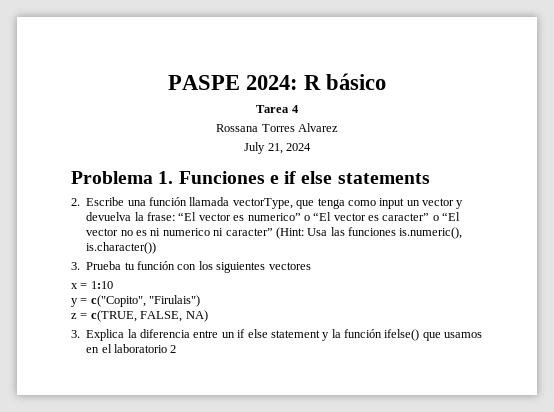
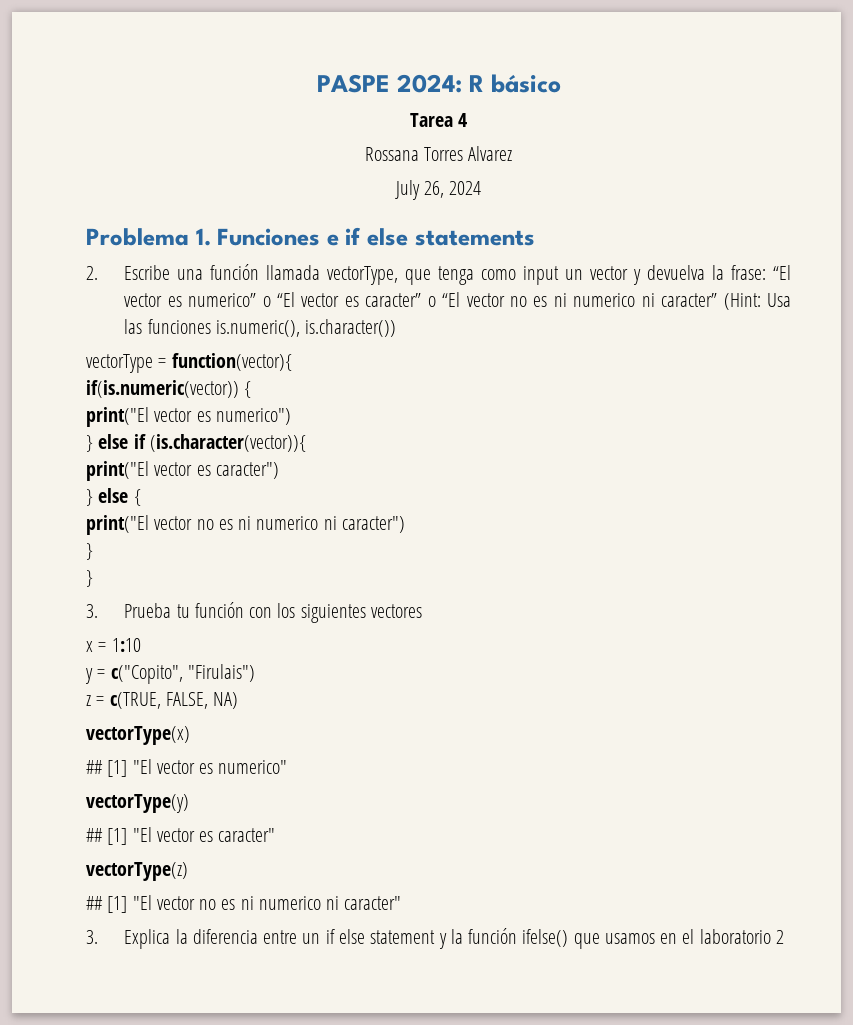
- July 21, 2024
+ July 26, 2024
+ vectorType = function(vector){
+ if(is.numeric(vector)) {
+ print("El vector es numerico")
+ } else if (is.character(vector)){
+ print("El vector es caracter")
+ } else {
+ print("El vector no es ni numerico ni caracter")
+ }
+ }
+ vectorType(x)
+ ## [1] "El vector es numerico"
+ vectorType(y)
+ ## [1] "El vector es caracter"
+ vectorType(z)
+ ## [1] "El vector no es ni numerico ni caracter"

